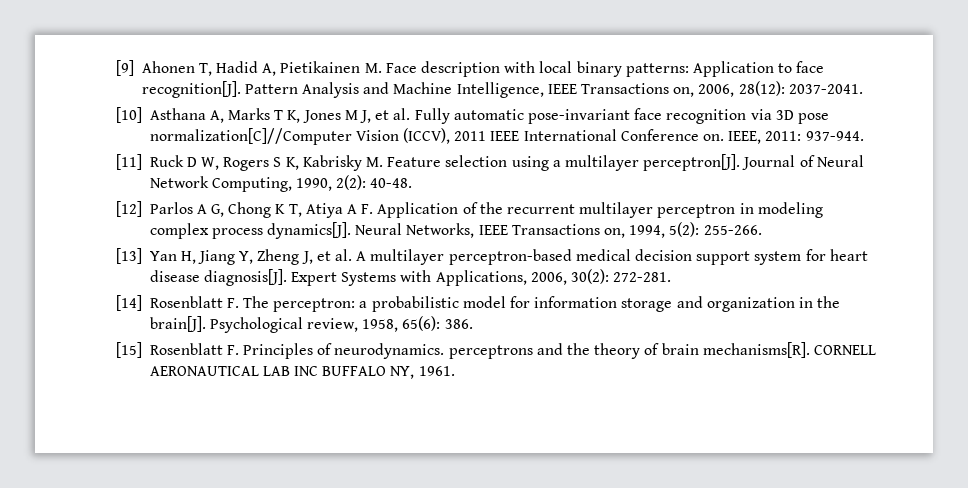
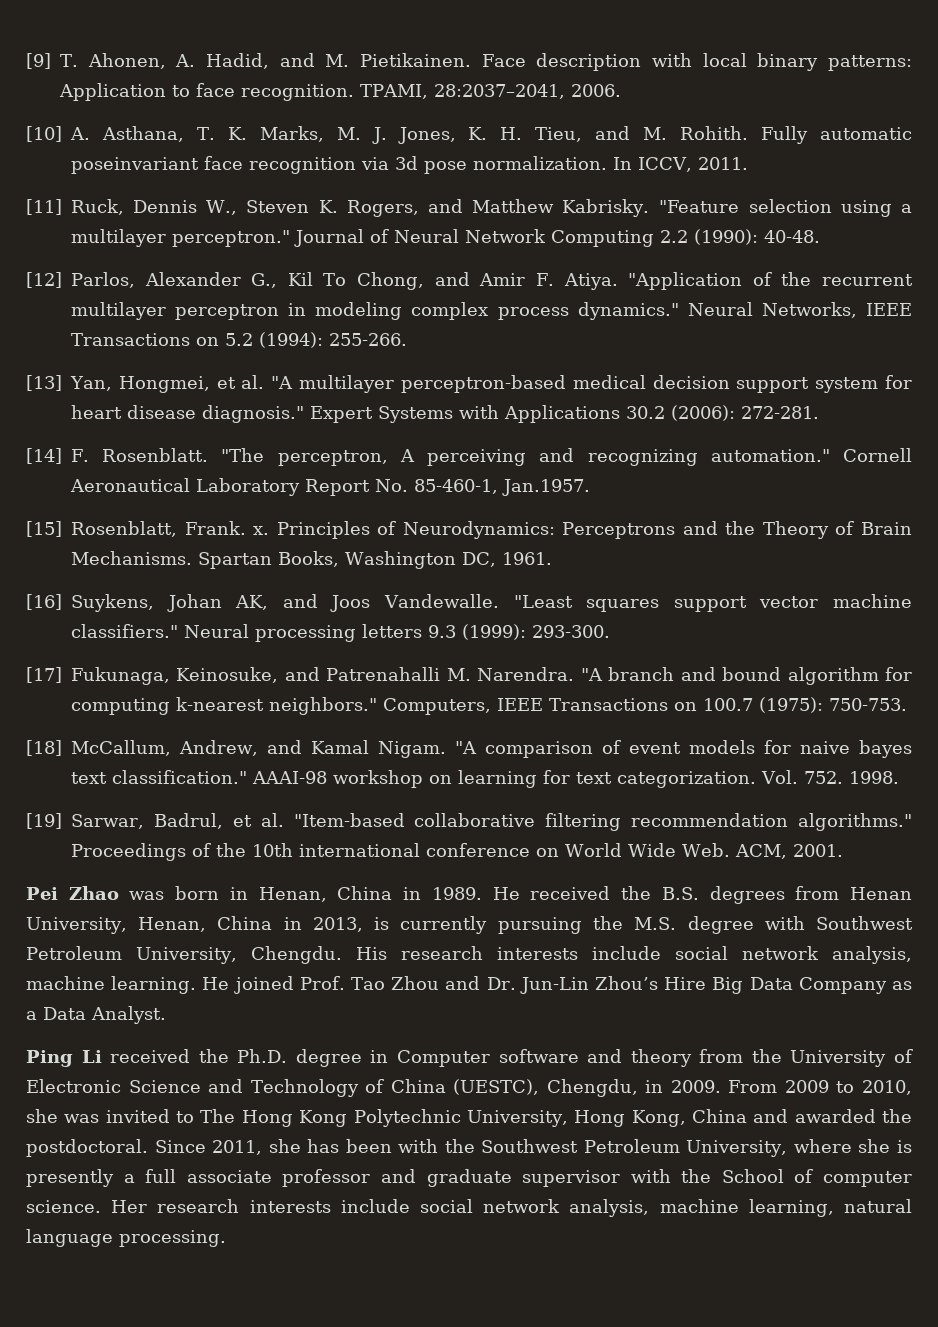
- [9] Ahonen T, Hadid A, Pietikainen M. Face description with local binary patterns: Application to face recognition[J]. Pattern Analysis and Machine Intelligence, IEEE Transactions on, 2006, 28(12): 2037-2041.
- [10] Asthana A, Marks T K, Jones M J, et al. Fully automatic pose-invariant face recognition via 3D pose normalization[C]//Computer Vision (ICCV), 2011 IEEE International Conference on. IEEE, 2011: 937-944.
- [11] Ruck D W, Rogers S K, Kabrisky M. Feature selection using a multilayer perceptron[J].
+ [9] T. Ahonen, A. Hadid, and M. Pietikainen. Face description with local binary patterns: Application to face recognition. TPAMI, 28:2037–2041, 2006.
+ [10] A. Asthana, T. K. Marks, M. J. Jones, K. H. Tieu, and M. Rohith. Fully automatic poseinvariant face recognition via 3d pose normalization. In ICCV, 2011.
+ [11] Ruck, Dennis W., Steven K. Rogers, and Matthew Kabrisky. "Feature selection using a multilayer perceptron."
- Journal of Neural Network Computing, 1990, 2(2): 40-48.
+ Journal of Neural Network Computing 2.2 (1990): 40-48.
- [12] Parlos A G, Chong K T, Atiya A F. Application of the recurrent multilayer perceptron in modeling complex process dynamics[J].
+ [12] Parlos, Alexander G., Kil To Chong, and Amir F. Atiya. "Application of the recurrent multilayer perceptron in modeling complex process dynamics."
- Neural Networks, IEEE Transactions on, 1994, 5(2): 255-266.
+ Neural Networks, IEEE Transactions on 5.2 (1994): 255-266.
- [13] Yan H, Jiang Y, Zheng J, et al. A multilayer perceptron-based medical decision support system for heart disease diagnosis[J].
+ [13] Yan, Hongmei, et al. "A multilayer perceptron-based medical decision support system for heart disease diagnosis."
- Expert Systems with Applications, 2006, 30(2): 272-281.
+ Expert Systems with Applications 30.2 (2006): 272-281.
- [14] Rosenblatt F. The perceptron: a probabilistic model for information storage and organization in the brain[J]. Psychological review, 1958, 65(6): 386.
- [15] Rosenblatt F. Principles of neurodynamics. perceptrons and the theory of brain mechanisms[R]. CORNELL AERONAUTICAL LAB INC BUFFALO NY, 1961.
+ [14] F. Rosenblatt. "The perceptron, A perceiving and recognizing automation." Cornell Aeronautical Laboratory Report No. 85-460-1, Jan.1957.
+ [15] Rosenblatt, Frank. x. Principles of Neurodynamics: Perceptrons and the Theory of Brain Mechanisms. Spartan Books, Washington DC, 1961.
+ [16] Suykens, Johan AK, and Joos Vandewalle. "Least squares support vector machine classifiers." Neural processing letters 9.3 (1999): 293-300.
+ [17] Fukunaga, Keinosuke, and Patrenahalli M. Narendra. "A branch and bound algorithm for computing k-nearest neighbors." Computers, IEEE Transactions on 100.7 (1975): 750-753.
+ [18] McCallum, Andrew, and Kamal Nigam. "A comparison of event models for naive bayes text classification." AAAI-98 workshop on learning for text categorization. Vol. 752. 1998.
+ [19] Sarwar, Badrul, et al. "Item-based collaborative filtering recommendation algorithms." Proceedings of the 10th international conference on World Wide Web. ACM, 2001.
+ Pei Zhao was born in Henan, China in 1989. He received the B.S. degrees from Henan University, Henan, China in 2013, is currently pursuing the M.S. degree with Southwest Petroleum University, Chengdu. His research interests include social network analysis, machine learning. He joined Prof. Tao Zhou and Dr. Jun-Lin Zhou’s Hire Big Data Company as a Data Analyst.
+ Ping Li received the Ph.D. degree in Computer software and theory from the University of Electronic Science and Technology of China (UESTC), Chengdu, in 2009. From 2009 to 2010, she was invited to The Hong Kong Polytechnic University, Hong Kong, China and awarded the postdoctoral. Since 2011, she has been with the Southwest Petroleum University, where she is presently a full associate professor and graduate supervisor with the School of computer science. Her research interests include social network analysis, machine learning, natural language processing.

